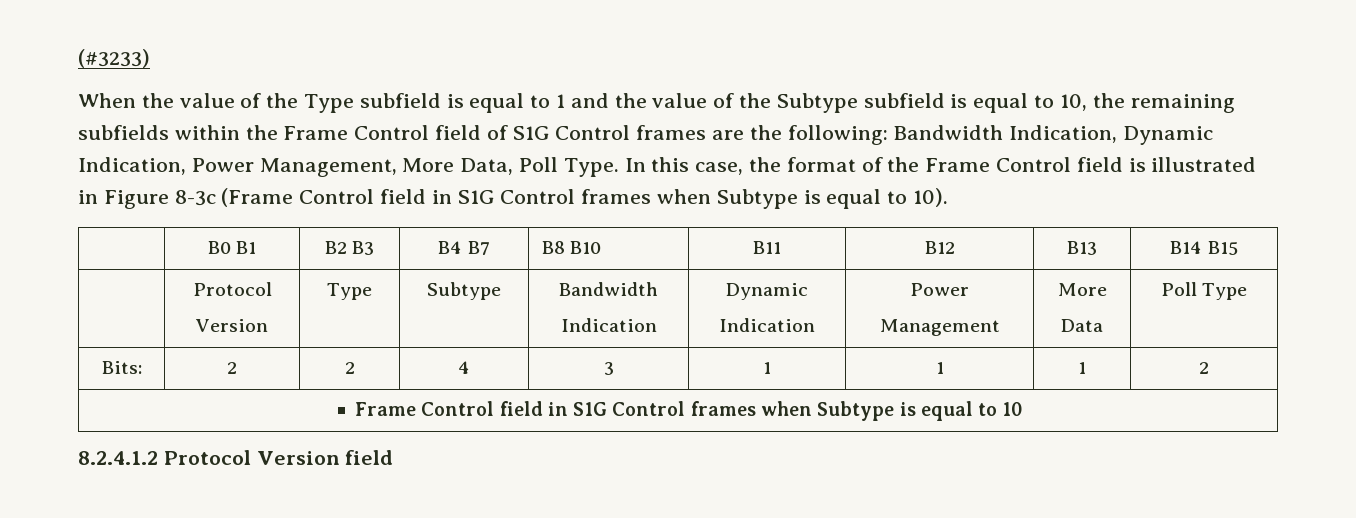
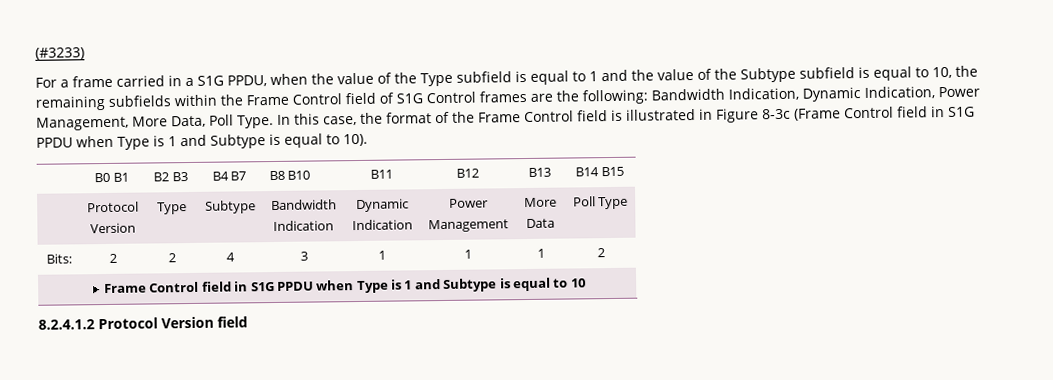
- When the value of the Type subfield is equal to 1 and the value of the Subtype subfield is equal to 10, the remaining subfields within the Frame Control field of S1G Control frames are the following: Bandwidth Indication, Dynamic Indication, Power Management, More Data, Poll Type.
+ For a frame carried in a S1G PPDU, when the value of the Type subfield is equal to 1 and the value of the Subtype subfield is equal to 10, the remaining subfields within the Frame Control field of S1G Control frames are the following: Bandwidth Indication, Dynamic Indication, Power Management, More Data, Poll Type.
- In this case, the format of the Frame Control field is illustrated in Figure 8-3c (Frame Control field in S1G Control frames when Subtype is equal to 10).
+ In this case, the format of the Frame Control field is illustrated in Figure 8-3c (Frame Control field in S1G PPDU when Type is 1 and Subtype is equal to 10).
- Frame Control field in S1G Control frames when Subtype is equal to 10
+ Frame Control field in S1G PPDU when Type is 1 and Subtype is equal to 10

